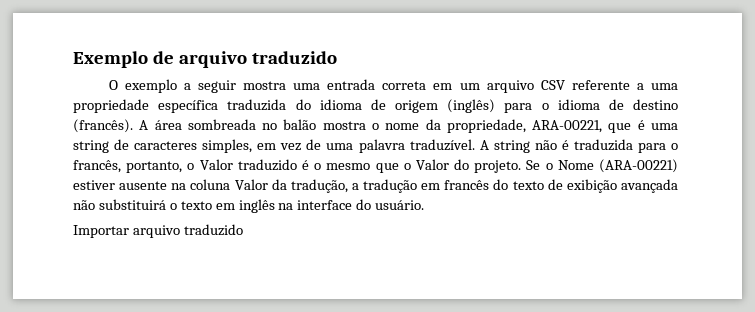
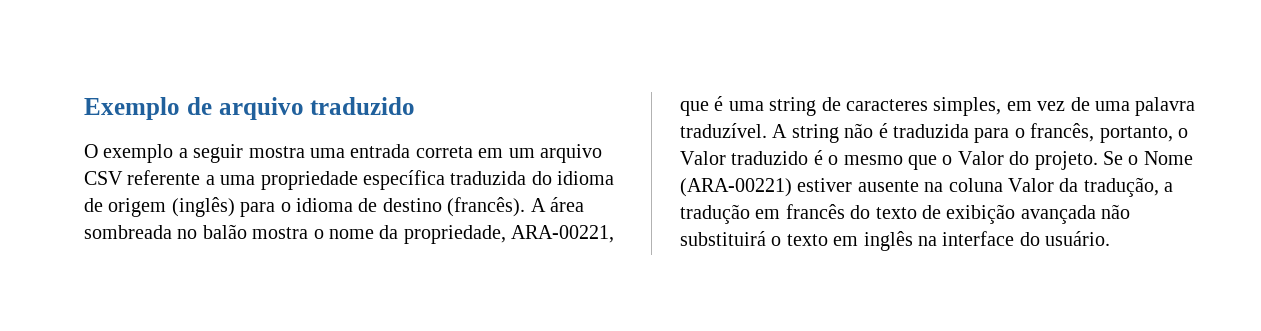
- Importar arquivo traduzido

